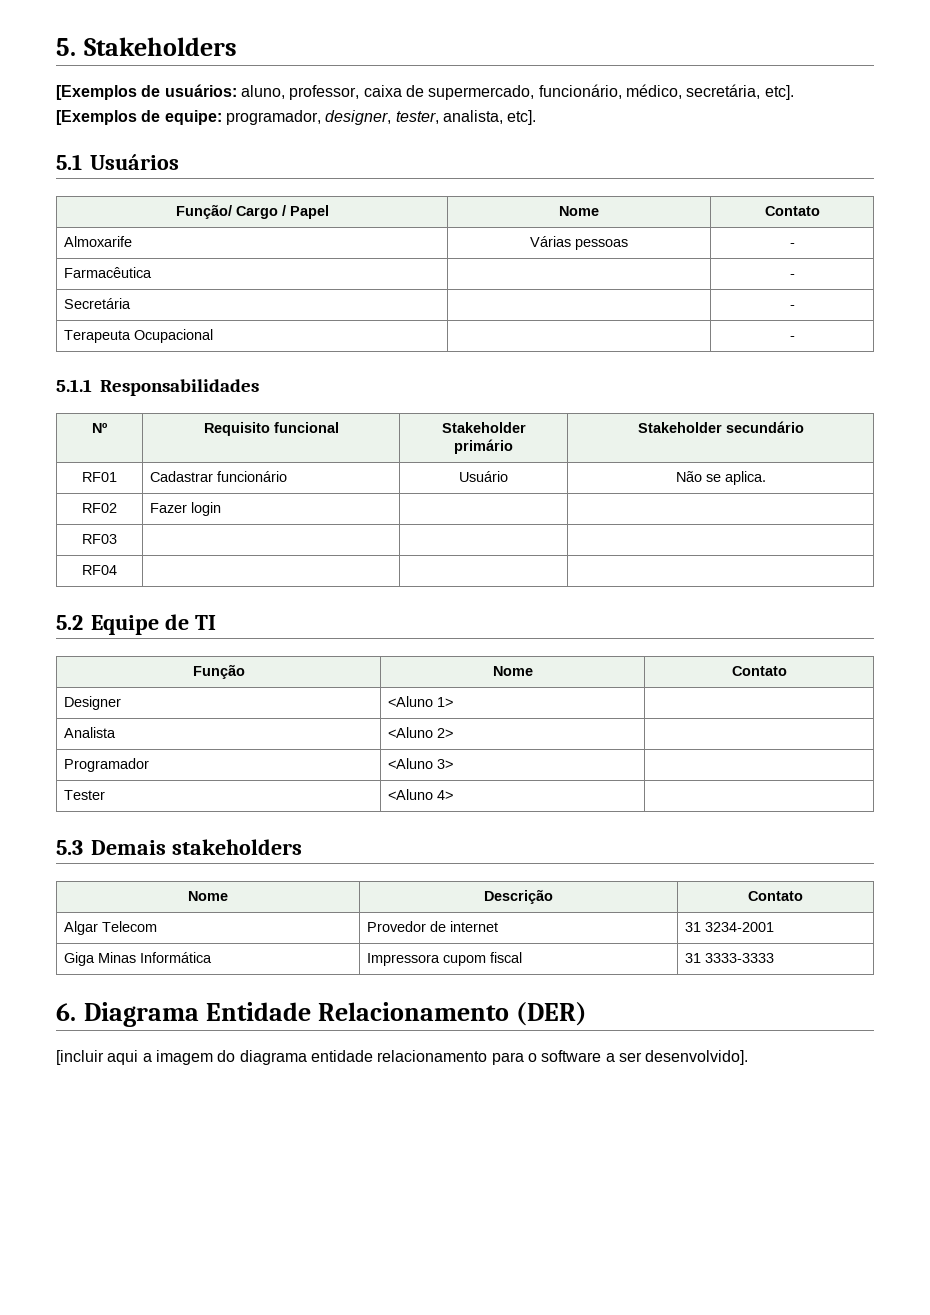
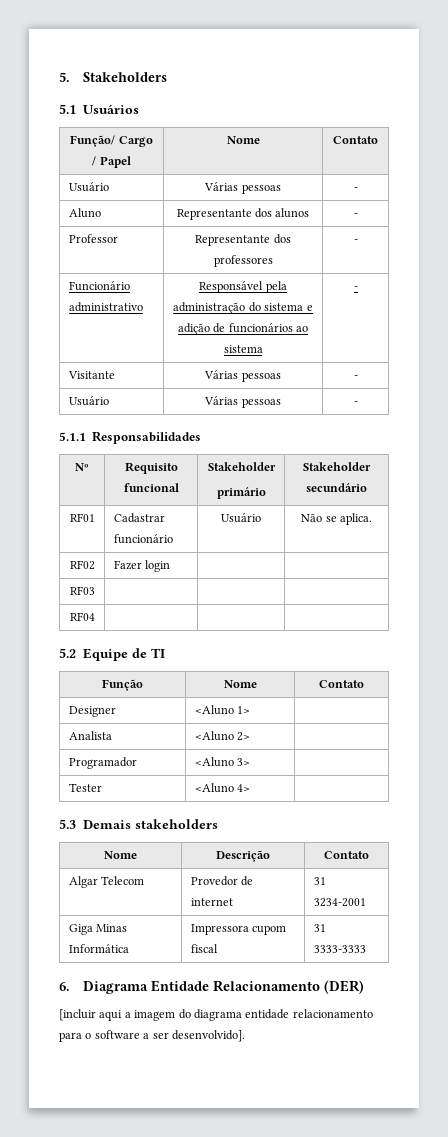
- [Exemplos de usuários: aluno, professor, caixa de supermercado, funcionário, médico, secretária, etc].
- [Exemplos de equipe: programador, designer, tester, analista, etc].
  Função/ Cargo / Papel | Nome | Contato
- Almoxarife | Várias pessoas | -
- Farmacêutica | | -
- Secretária | | -
- Terapeuta Ocupacional | | -
+ Usuário | Várias pessoas | -
+ Aluno | Representante dos alunos | -
+ Professor | Representante dos professores | -
+ Funcionário administrativo | Responsável pela administração do sistema e adição de funcionários ao sistema | -
+ Visitante | Várias pessoas | -
+ Usuário | Várias pessoas | -

